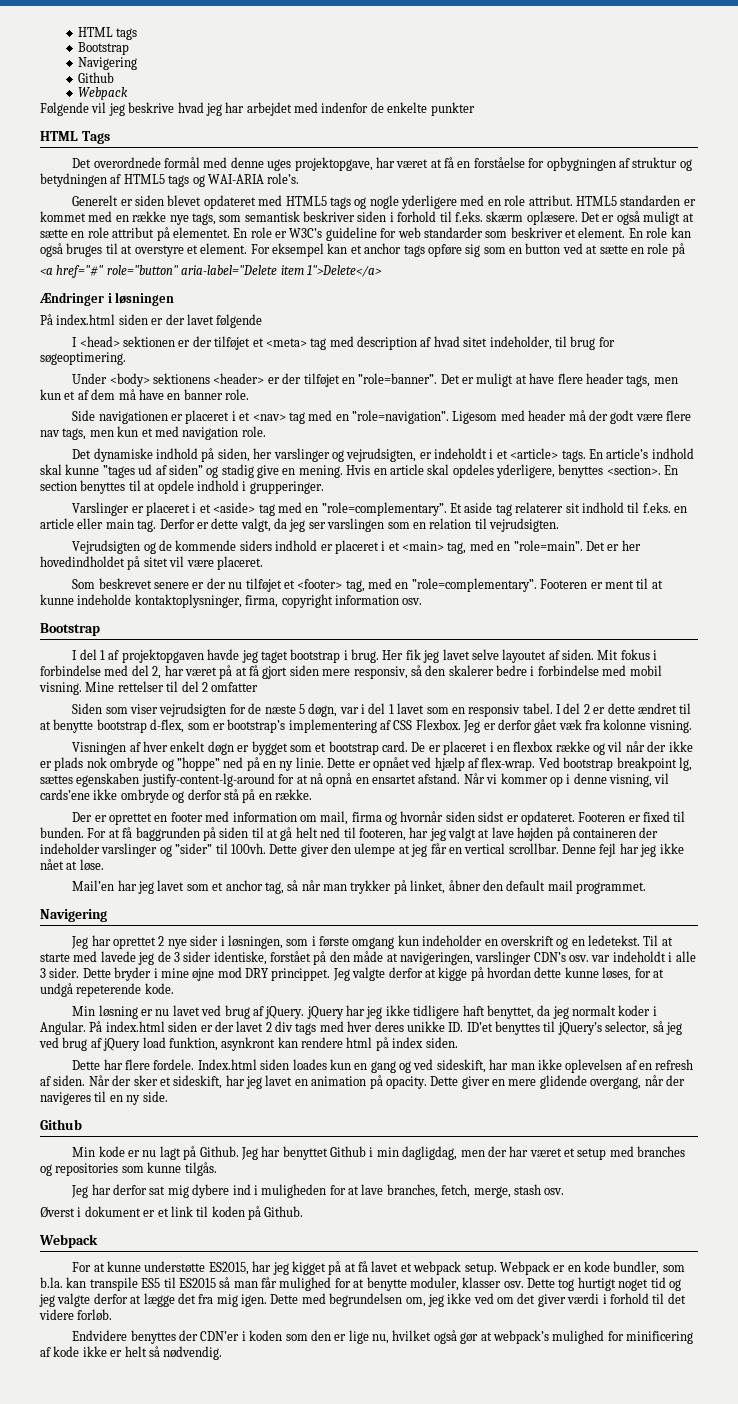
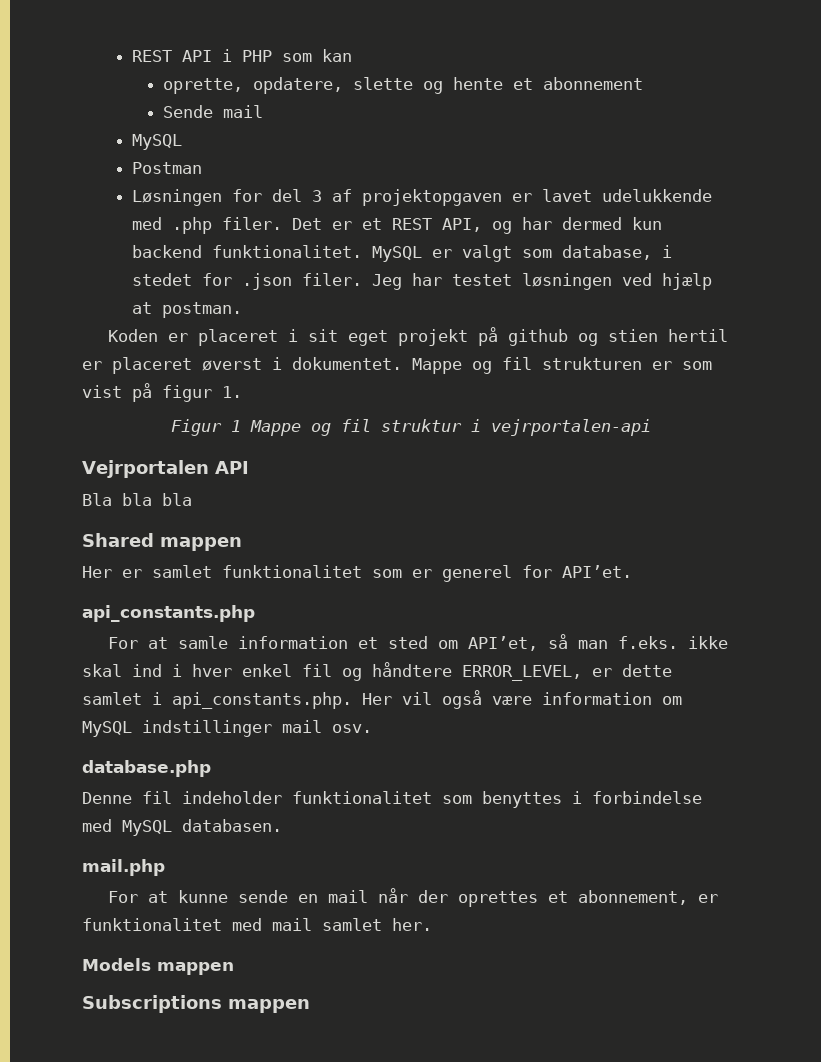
- HTML tags
- Bootstrap
- Navigering
- Github
- Webpack
- Følgende vil jeg beskrive hvad jeg har arbejdet med indenfor de enkelte punkter
- HTML Tags
- Det overordnede formål med denne uges projektopgave, har været at få en forståelse for opbygningen af struktur og betydningen af HTML5 tags og WAI-ARIA role’s.
- Generelt er siden blevet opdateret med HTML5 tags og nogle yderligere med en role attribut. HTML5 standarden er kommet med en række nye tags, som semantisk beskriver siden i forhold til f.eks. skærm oplæsere. Det er også muligt at sætte en role attribut på elementet. En role er W3C’s guideline for web standarder som beskriver et element. En role kan også bruges til at overstyre et element. For eksempel kan et anchor tags opføre sig som en button ved at sætte en role på
- <a href="#" role="button" aria-label="Delete item 1">Delete</a>
- Ændringer i løsningen
- På index.html siden er der lavet følgende
- I <head> sektionen er der tilføjet et <meta> tag med description af hvad sitet indeholder, til brug for søgeoptimering.
- Under <body> sektionens <header> er der tilføjet en ”role=banner”. Det er muligt at have flere header tags, men kun et af dem må have en banner role.
- Side navigationen er placeret i et <nav> tag med en ”role=navigation”. Ligesom med header må der godt være flere nav tags, men kun et med navigation role.
- Det dynamiske indhold på siden, her varslinger og vejrudsigten, er indeholdt i et <article> tags. En article’s indhold skal kunne ”tages ud af siden” og stadig give en mening. Hvis en article skal opdeles yderligere, benyttes <section>. En section benyttes til at opdele indhold i grupperinger.
- Varslinger er placeret i et <aside> tag med en ”role=complementary”. Et aside tag relaterer sit indhold til f.eks. en article eller main tag. Derfor er dette valgt, da jeg ser varslingen som en relation til vejrudsigten.
- Vejrudsigten og de kommende siders indhold er placeret i et <main> tag, med en ”role=main”. Det er her hovedindholdet på sitet vil være placeret.
- Som beskrevet senere er der nu tilføjet et <footer> tag, med en ”role=complementary”. Footeren er ment til at kunne indeholde kontaktoplysninger, firma, copyright information osv.
- Bootstrap
- I del 1 af projektopgaven havde jeg taget bootstrap i brug. Her fik jeg lavet selve layoutet af siden. Mit fokus i forbindelse med del 2, har været på at få gjort siden mere responsiv, så den skalerer bedre i forbindelse med mobil visning. Mine rettelser til del 2 omfatter
- Siden som viser vejrudsigten for de næste 5 døgn, var i del 1 lavet som en responsiv tabel. I del 2 er dette ændret til at benytte bootstrap d-flex, som er bootstrap’s implementering af CSS Flexbox. Jeg er derfor gået væk fra kolonne visning.
- Visningen af hver enkelt døgn er bygget som et bootstrap card. De er placeret i en flexbox række og vil når der ikke er plads nok ombryde og ”hoppe” ned på en ny linie. Dette er opnået ved hjælp af flex-wrap. Ved bootstrap breakpoint lg, sættes egenskaben justify-content-lg-around for at nå opnå en ensartet afstand. Når vi kommer op i denne visning, vil cards’ene ikke ombryde og derfor stå på en række.
- Der er oprettet en footer med information om mail, firma og hvornår siden sidst er opdateret. Footeren er fixed til bunden. For at få baggrunden på siden til at gå helt ned til footeren, har jeg valgt at lave højden på containeren der indeholder varslinger og ”sider” til 100vh. Dette giver den ulempe at jeg får en vertical scrollbar. Denne fejl har jeg ikke nået at løse.
- Mail’en har jeg lavet som et anchor tag, så når man trykker på linket, åbner den default mail programmet.
- Navigering
- Jeg har oprettet 2 nye sider i løsningen, som i første omgang kun indeholder en overskrift og en ledetekst. Til at starte med lavede jeg de 3 sider identiske, forstået på den måde at navigeringen, varslinger CDN’s osv. var indeholdt i alle 3 sider. Dette bryder i mine øjne mod DRY princippet. Jeg valgte derfor at kigge på hvordan dette kunne løses, for at undgå repeterende kode.
- Min løsning er nu lavet ved brug af jQuery. jQuery har jeg ikke tidligere haft benyttet, da jeg normalt koder i Angular. På index.html siden er der lavet 2 div tags med hver deres unikke ID. ID’et benyttes til jQuery’s selector, så jeg ved brug af jQuery load funktion, asynkront kan rendere html på index siden.
- Dette har flere fordele. Index.html siden loades kun en gang og ved sideskift, har man ikke oplevelsen af en refresh af siden. Når der sker et sideskift, har jeg lavet en animation på opacity. Dette giver en mere glidende overgang, når der navigeres til en ny side.
- Github
- Min kode er nu lagt på Github. Jeg har benyttet Github i min dagligdag, men der har været et setup med branches og repositories som kunne tilgås.
- Jeg har derfor sat mig dybere ind i muligheden for at lave branches, fetch, merge, stash osv.
- Øverst i dokument er et link til koden på Github.
- Webpack
- For at kunne understøtte ES2015, har jeg kigget på at få lavet et webpack setup. Webpack er en kode bundler, som b.la. kan transpile ES5 til ES2015 så man får mulighed for at benytte moduler, klasser osv. Dette tog hurtigt noget tid og jeg valgte derfor at lægge det fra mig igen. Dette med begrundelsen om, jeg ikke ved om det giver værdi i forhold til det videre forløb.
- Endvidere benyttes der CDN’er i koden som den er lige nu, hvilket også gør at webpack’s mulighed for minificering af kode ikke er helt så nødvendig.
+ REST API i PHP som kan
+ oprette, opdatere, slette og hente et abonnement
+ Sende mail
+ MySQL
+ Postman
+ Løsningen for del 3 af projektopgaven er lavet udelukkende med .php filer. Det er et REST API, og har dermed kun backend funktionalitet. MySQL er valgt som database, i stedet for .json filer. Jeg har testet løsningen ved hjælp at postman.
+ Koden er placeret i sit eget projekt på github og stien hertil er placeret øverst i dokumentet. Mappe og fil strukturen er som vist på figur 1.
+ Figur 1 Mappe og fil struktur i vejrportalen-api
+ Vejrportalen API
+ Bla bla bla
+ Shared mappen
+ Her er samlet funktionalitet som er generel for API’et.
+ api_constants.php
+ For at samle information et sted om API’et, så man f.eks. ikke skal ind i hver enkel fil og håndtere ERROR_LEVEL, er dette samlet i api_constants.php. Her vil også være information om MySQL indstillinger mail osv.
+ database.php
+ Denne fil indeholder funktionalitet som benyttes i forbindelse med MySQL databasen.
+ mail.php
+ For at kunne sende en mail når der oprettes et abonnement, er funktionalitet med mail samlet her.
+ Models mappen
+ Subscriptions mappen

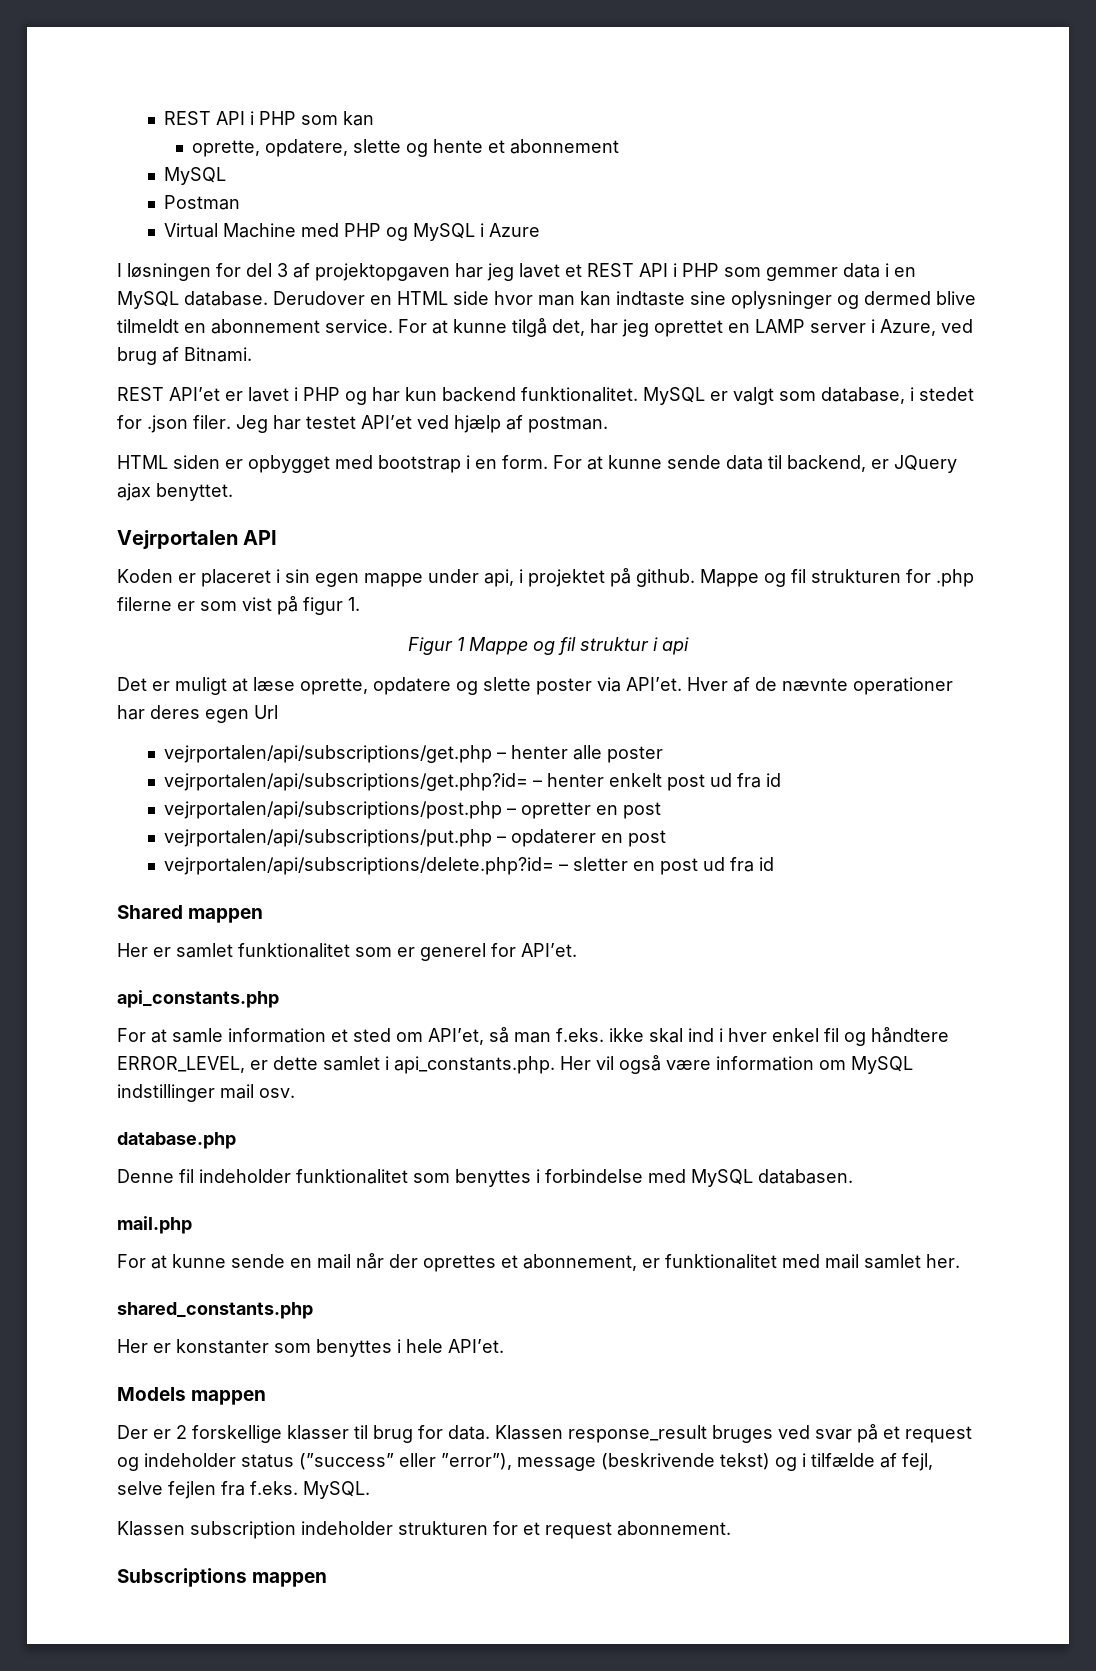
- Sende mail
- Løsningen for del 3 af projektopgaven er lavet udelukkende med .php filer. Det er et REST API, og har dermed kun backend funktionalitet.
+ Virtual Machine med PHP og MySQL i Azure
+ I løsningen for del 3 af projektopgaven har jeg lavet et REST API i PHP som gemmer data i en MySQL database. Derudover en HTML side hvor man kan indtaste sine oplysninger og dermed blive tilmeldt en abonnement service. For at kunne tilgå det, har jeg oprettet en LAMP server i Azure, ved brug af Bitnami.
+ REST API’et er lavet i PHP og har kun backend funktionalitet.
- Jeg har testet løsningen ved hjælp at postman.
- Koden er placeret i sit eget projekt på github og stien hertil er placeret øverst i dokumentet.
+ Jeg har testet API’et ved hjælp af postman.
+ HTML siden er opbygget med bootstrap i en form. For at kunne sende data til backend, er JQuery ajax benyttet.
+ Vejrportalen API
+ Koden er placeret i sin egen mappe under api, i projektet på github.
- Mappe og fil strukturen er som vist på figur 1.
+ Mappe og fil strukturen for .php filerne er som vist på figur 1.
- Figur 1 Mappe og fil struktur i vejrportalen-api
- Vejrportalen API
- Bla bla bla
+ Figur 1 Mappe og fil struktur i api
+ Det er muligt at læse oprette, opdatere og slette poster via API’et. Hver af de nævnte operationer har deres egen Url
+ vejrportalen/api/subscriptions/get.php – henter alle poster
+ vejrportalen/api/subscriptions/get.php?id= – henter enkelt post ud fra id
+ vejrportalen/api/subscriptions/post.php – opretter en post
+ vejrportalen/api/subscriptions/put.php – opdaterer en post
+ vejrportalen/api/subscriptions/delete.php?id= – sletter en post ud fra id
+ shared_constants.php
+ Her er konstanter som benyttes i hele API’et.
  Models mappen
+ Der er 2 forskellige klasser til brug for data. Klassen response_result bruges ved svar på et request og indeholder status (”success” eller ”error”), message (beskrivende tekst) og i tilfælde af fejl, selve fejlen fra f.eks. MySQL.
+ Klassen subscription indeholder strukturen for et request abonnement.

